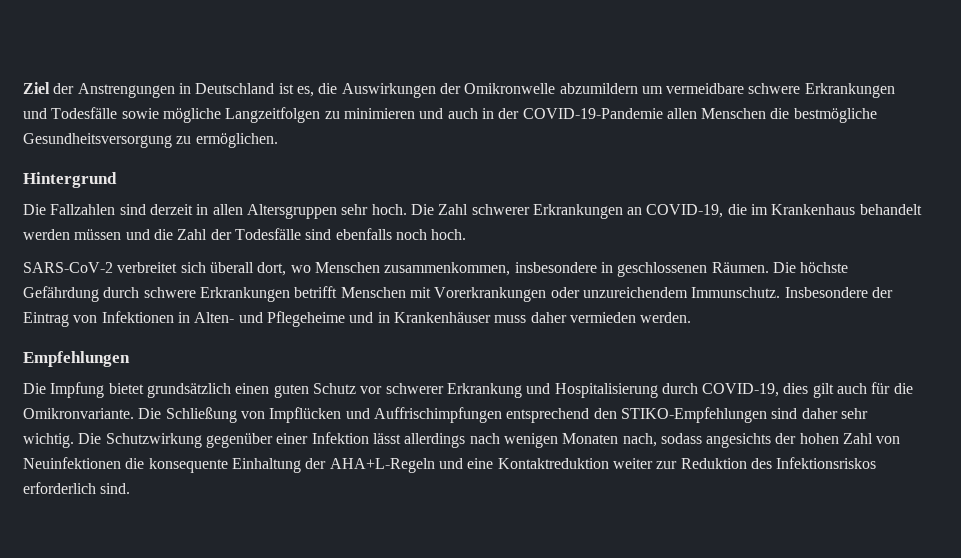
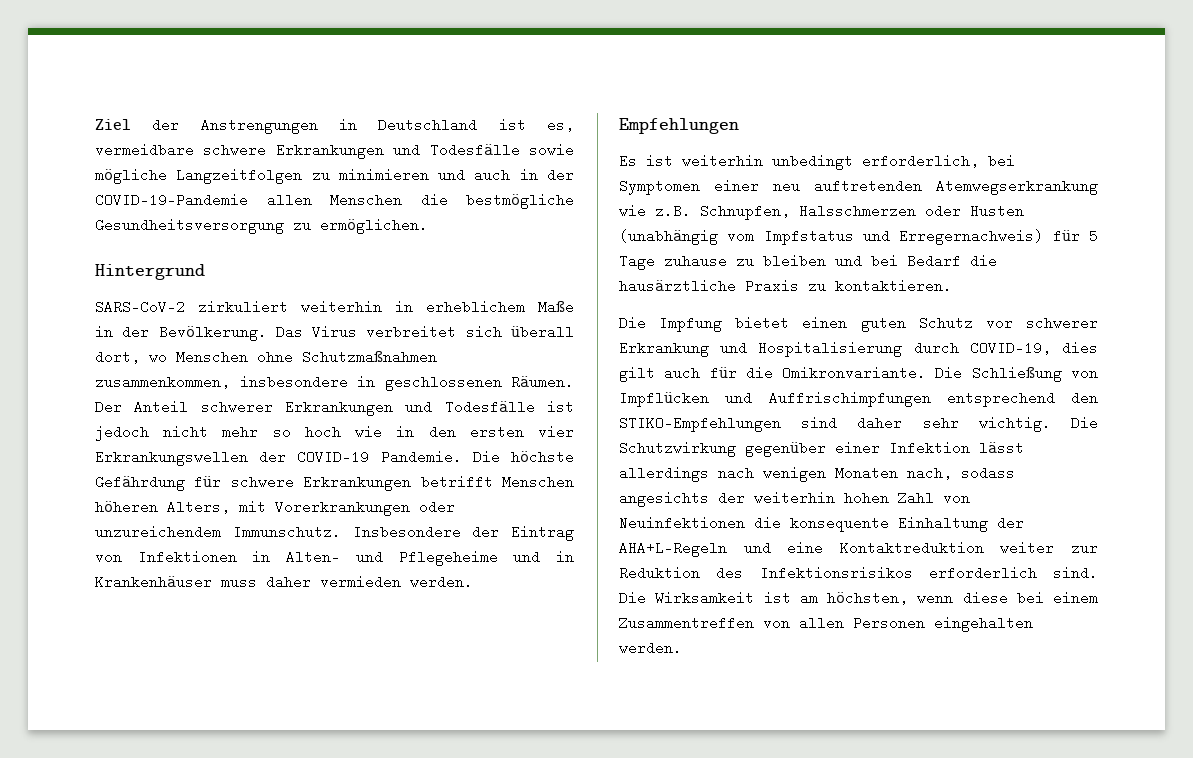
- Ziel der Anstrengungen in Deutschland ist es, die Auswirkungen der Omikronwelle abzumildern um vermeidbare schwere Erkrankungen und Todesfälle sowie mögliche Langzeitfolgen zu minimieren und auch in der COVID-19-Pandemie allen Menschen die bestmögliche Gesundheitsversorgung zu ermöglichen.
+ Ziel der Anstrengungen in Deutschland ist es, vermeidbare schwere Erkrankungen und Todesfälle sowie mögliche Langzeitfolgen zu minimieren und auch in der COVID-19-Pandemie allen Menschen die bestmögliche Gesundheitsversorgung zu ermöglichen.
- Die Fallzahlen sind derzeit in allen Altersgruppen sehr hoch. Die Zahl schwerer Erkrankungen an COVID-19, die im Krankenhaus behandelt werden müssen und die Zahl der Todesfälle sind ebenfalls noch hoch.
- SARS-CoV-2 verbreitet sich überall dort, wo Menschen zusammenkommen, insbesondere in geschlossenen Räumen.
+ SARS-CoV-2 zirkuliert weiterhin in erheblichem Maße in der Bevölkerung. Das Virus verbreitet sich überall dort, wo Menschen ohne Schutzmaßnahmen zusammenkommen, insbesondere in geschlossenen Räumen.
+ Der Anteil schwerer Erkrankungen und Todesfälle ist jedoch nicht mehr so hoch wie in den ersten vier Erkrankungswellen der COVID-19 Pandemie.
- Die höchste Gefährdung durch schwere Erkrankungen betrifft Menschen mit Vorerkrankungen oder unzureichendem Immunschutz.
+ Die höchste Gefährdung für schwere Erkrankungen betrifft Menschen höheren Alters, mit Vorerkrankungen oder unzureichendem Immunschutz.
+ Es ist weiterhin unbedingt erforderlich, bei Symptomen einer neu auftretenden Atemwegserkrankung wie z.B. Schnupfen, Halsschmerzen oder Husten (unabhängig vom Impfstatus und Erregernachweis) für 5 Tage zuhause zu bleiben und bei Bedarf die hausärztliche Praxis zu kontaktieren.
- Die Impfung bietet grundsätzlich einen guten Schutz vor schwerer Erkrankung und Hospitalisierung durch COVID-19, dies gilt auch für die Omikronvariante.
+ Die Impfung bietet einen guten Schutz vor schwerer Erkrankung und Hospitalisierung durch COVID-19, dies gilt auch für die Omikronvariante.
- Die Schutzwirkung gegenüber einer Infektion lässt allerdings nach wenigen Monaten nach, sodass angesichts der hohen Zahl von Neuinfektionen die konsequente Einhaltung der AHA+L-Regeln und eine Kontaktreduktion weiter zur Reduktion des Infektionsriskos erforderlich sind.
+ Die Schutzwirkung gegenüber einer Infektion lässt allerdings nach wenigen Monaten nach, sodass angesichts der weiterhin hohen Zahl von Neuinfektionen die konsequente Einhaltung der AHA+L-Regeln und eine Kontaktreduktion weiter zur Reduktion des Infektionsrisikos erforderlich sind.
+ Die Wirksamkeit ist am höchsten, wenn diese bei einem Zusammentreffen von allen Personen eingehalten werden.

